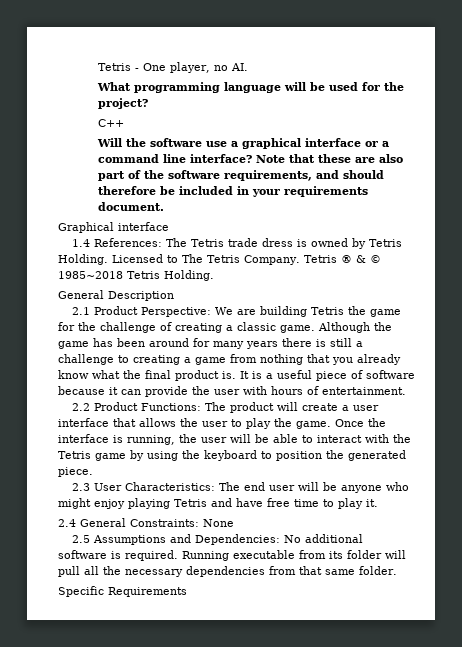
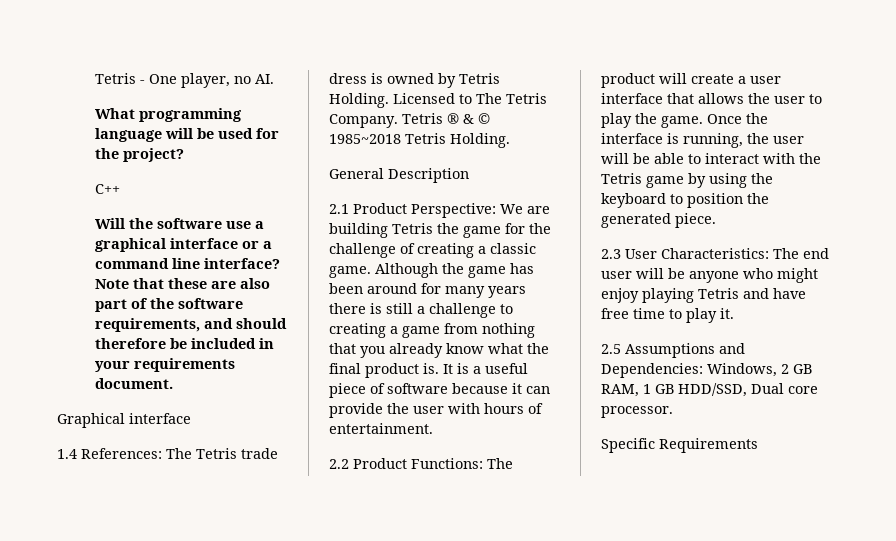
- 2.4 General Constraints: None
- 2.5 Assumptions and Dependencies: No additional software is required. Running executable from its folder will pull all the necessary dependencies from that same folder.
+ 2.5 Assumptions and Dependencies: Windows, 2 GB RAM, 1 GB HDD/SSD, Dual core processor.

